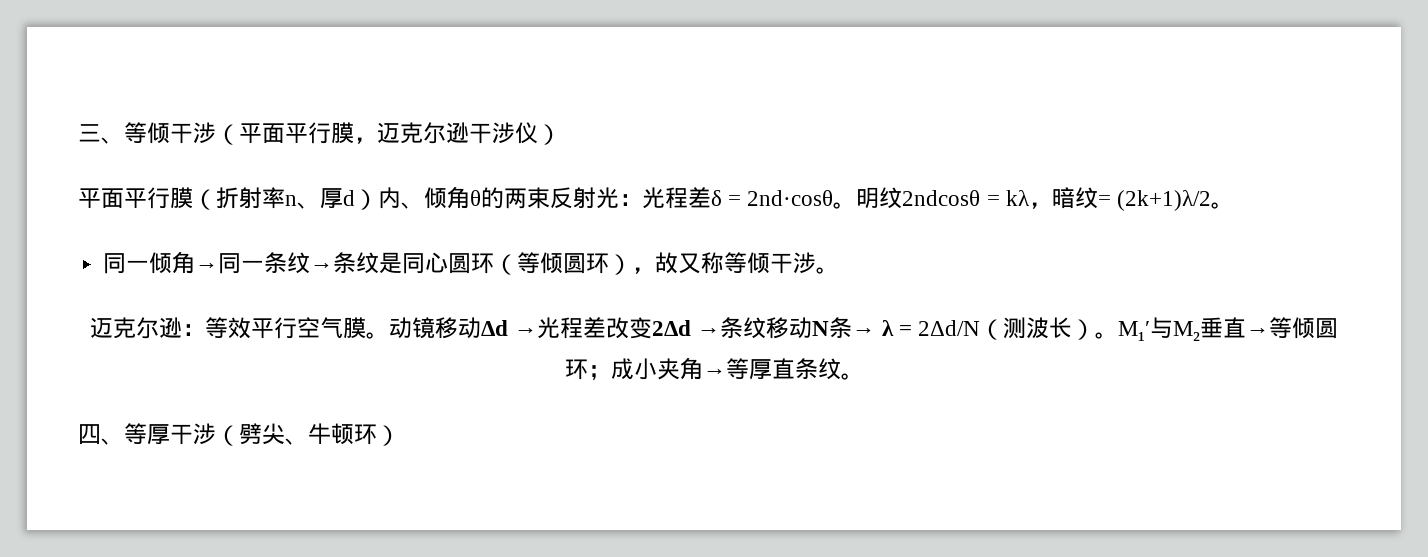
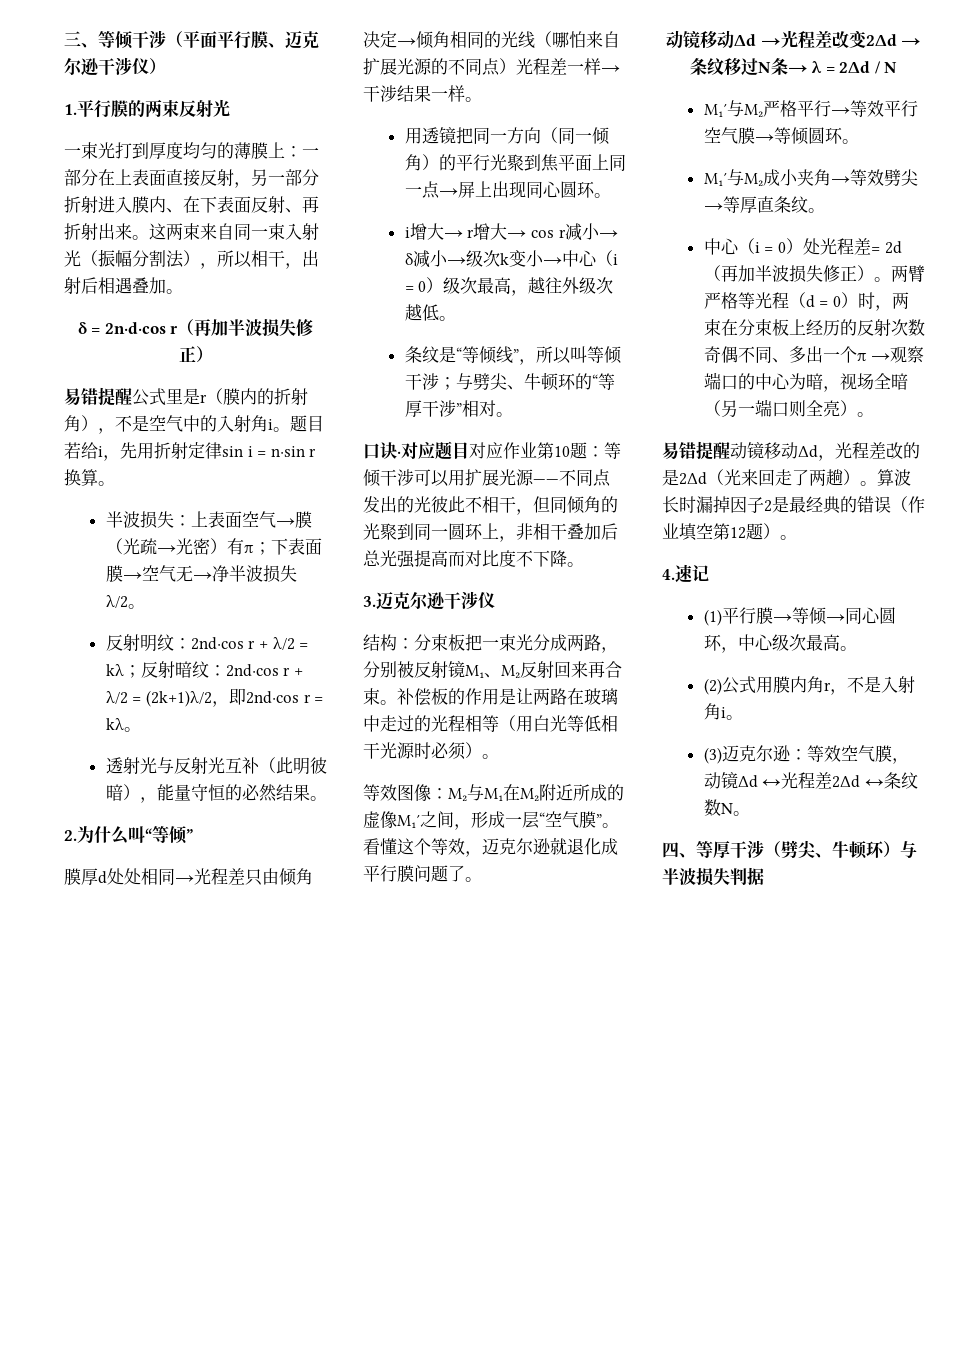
- 三、等倾干涉（平面平行膜，迈克尔逊干涉仪）
+ 三、等倾干涉（平面平行膜、迈克尔逊干涉仪）
- 平面平行膜（折射率n、厚d）内、倾角θ的两束反射光：光程差δ = 2nd·cosθ。明纹2ndcosθ = kλ，暗纹= (2k+1)λ/2。
- 同一倾角→同一条纹→条纹是同心圆环（等倾圆环），故又称等倾干涉。
- 迈克尔逊：等效平行空气膜。动镜移动Δd →光程差改变2Δd →条纹移动N条→ λ = 2Δd/N（测波长）。M₁′与M₂垂直→等倾圆环；成小夹角→等厚直条纹。
+ 1.平行膜的两束反射光
+ 一束光打到厚度均匀的薄膜上：一部分在上表面直接反射，另一部分折射进入膜内、在下表面反射、再折射出来。这两束来自同一束入射光（振幅分割法），所以相干，出射后相遇叠加。
+ δ = 2n·d·cos r（再加半波损失修正）
+ 易错提醒公式里是r（膜内的折射角），不是空气中的入射角i。题目若给i，先用折射定律sin i = n·sin r换算。
+ 半波损失：上表面空气→膜（光疏→光密）有π；下表面膜→空气无→净半波损失λ/2。
+ 反射明纹：2nd·cos r + λ/2 = kλ；反射暗纹：2nd·cos r + λ/2 = (2k+1)λ/2，即2nd·cos r = kλ。
+ 透射光与反射光互补（此明彼暗），能量守恒的必然结果。
+ 2.为什么叫“等倾”
+ 膜厚d处处相同→光程差只由倾角决定→倾角相同的光线（哪怕来自扩展光源的不同点）光程差一样→干涉结果一样。
+ 用透镜把同一方向（同一倾角）的平行光聚到焦平面上同一点→屏上出现同心圆环。
+ i增大→ r增大→ cos r减小→ δ减小→级次k变小→中心（i = 0）级次最高，越往外级次越低。
+ 条纹是“等倾线”，所以叫等倾干涉；与劈尖、牛顿环的“等厚干涉”相对。
+ 口诀·对应题目对应作业第10题：等倾干涉可以用扩展光源——不同点发出的光彼此不相干，但同倾角的光聚到同一圆环上，非相干叠加后总光强提高而对比度不下降。
+ 3.迈克尔逊干涉仪
+ 结构：分束板把一束光分成两路，分别被反射镜M₁、M₂反射回来再合束。补偿板的作用是让两路在玻璃中走过的光程相等（用白光等低相干光源时必须）。
+ 等效图像：M₂与M₁在M₂附近所成的虚像M₁′之间，形成一层“空气膜”。看懂这个等效，迈克尔逊就退化成平行膜问题了。
+ 动镜移动Δd →光程差改变2Δd →条纹移过N条→ λ = 2Δd / N
+ M₁′与M₂严格平行→等效平行空气膜→等倾圆环。
+ M₁′与M₂成小夹角→等效劈尖→等厚直条纹。
+ 中心（i = 0）处光程差= 2d（再加半波损失修正）。两臂严格等光程（d = 0）时，两束在分束板上经历的反射次数奇偶不同、多出一个π →观察端口的中心为暗，视场全暗（另一端口则全亮）。
+ 易错提醒动镜移动Δd，光程差改的是2Δd（光来回走了两趟）。算波长时漏掉因子2是最经典的错误（作业填空第12题）。
+ 4.速记
+ (1)平行膜→等倾→同心圆环，中心级次最高。
+ (2)公式用膜内角r，不是入射角i。
+ (3)迈克尔逊：等效空气膜，动镜Δd ↔光程差2Δd ↔条纹数N。
- 四、等厚干涉（劈尖、牛顿环）
+ 四、等厚干涉（劈尖、牛顿环）与半波损失判据

